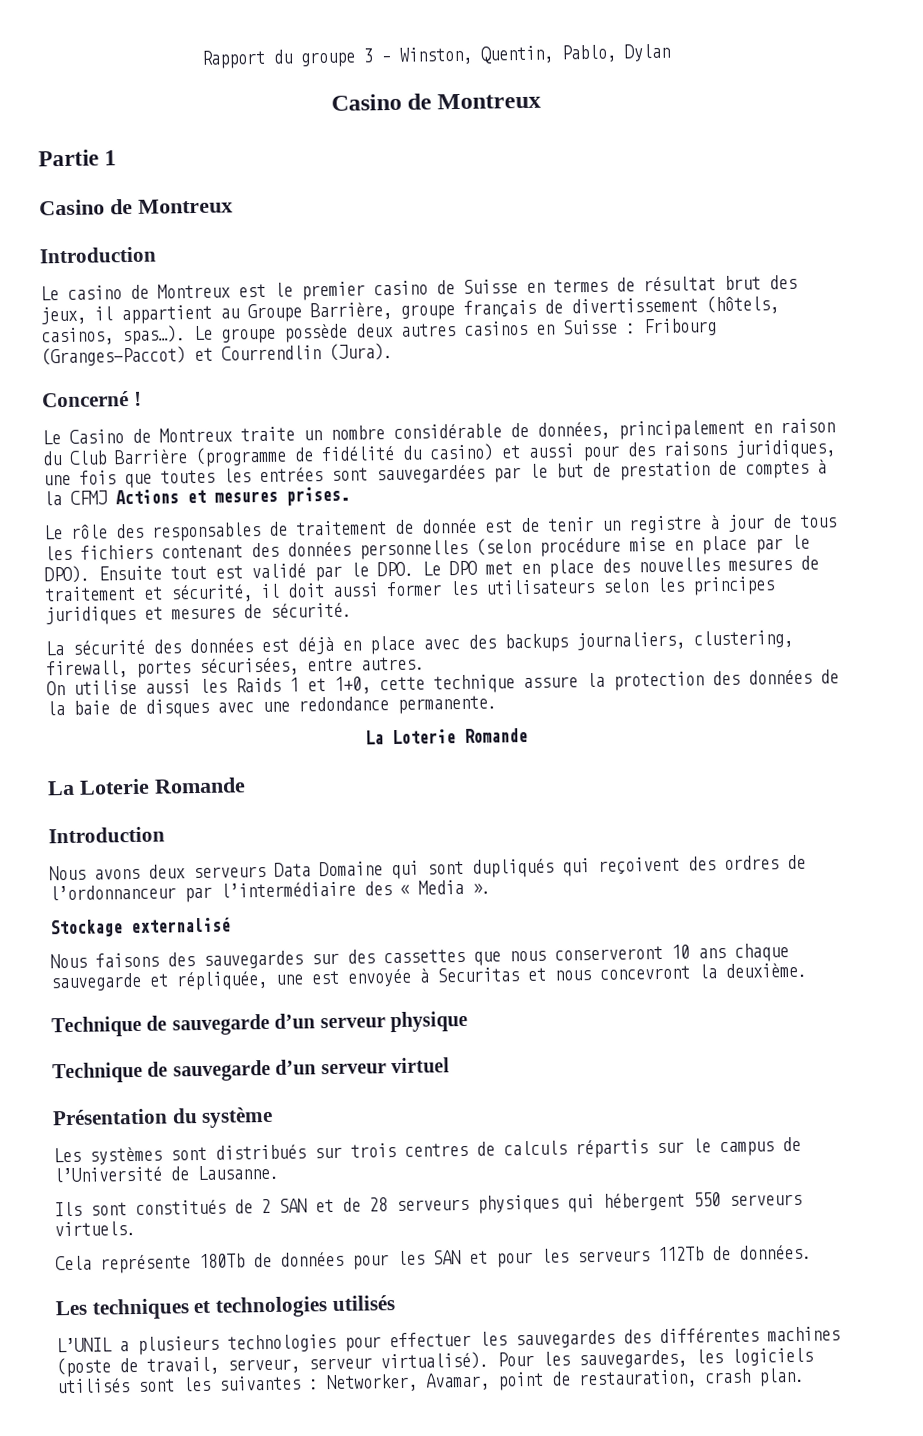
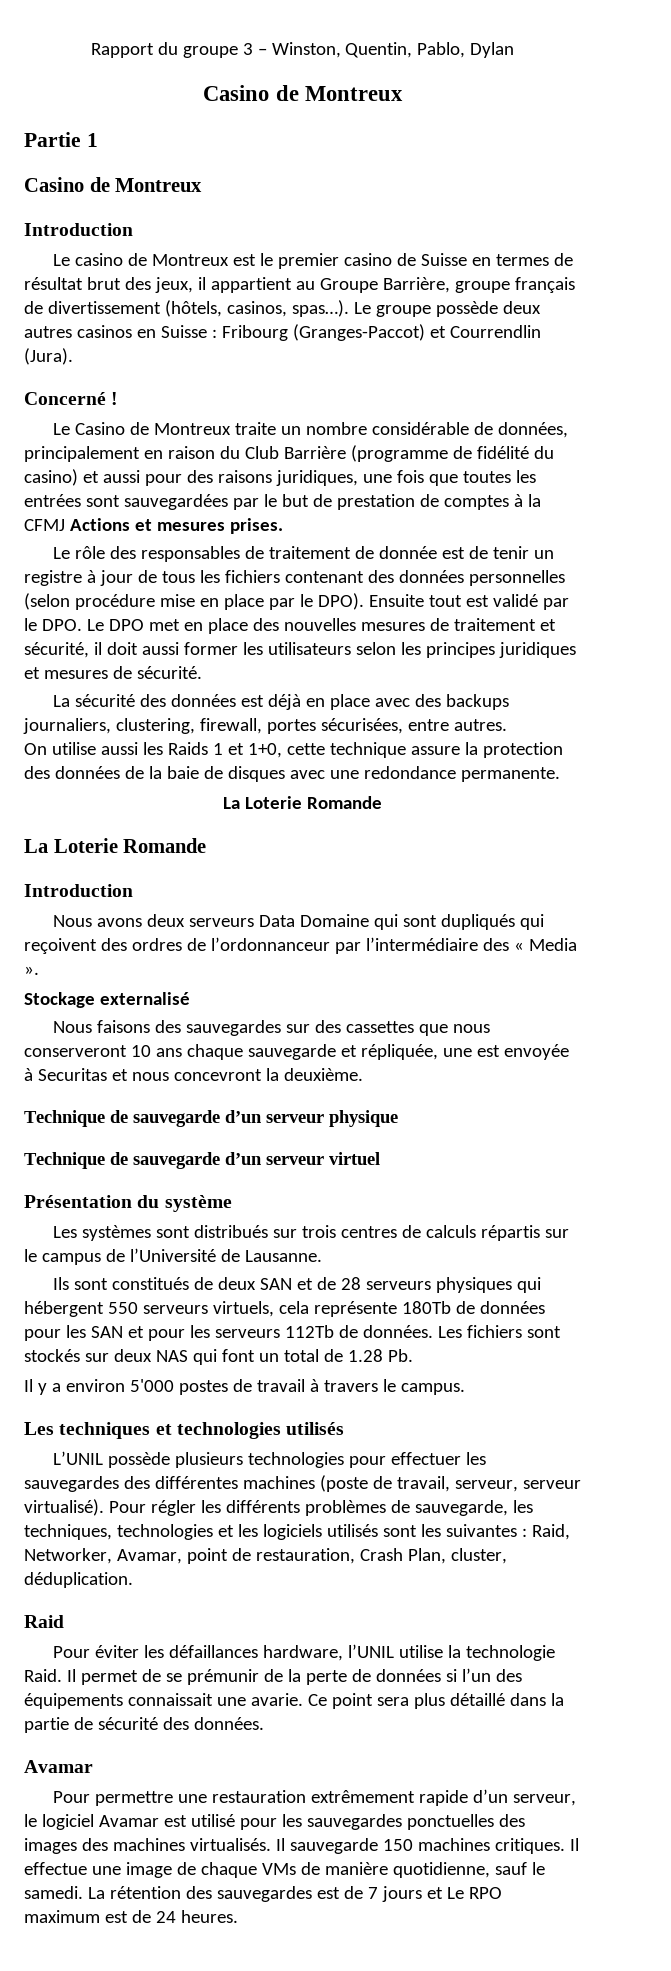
- Ils sont constitués de 2 SAN et de 28 serveurs physiques qui hébergent 550 serveurs virtuels.
- Cela représente 180Tb de données pour les SAN et pour les serveurs 112Tb de données.
+ Ils sont constitués de deux SAN et de 28 serveurs physiques qui hébergent 550 serveurs virtuels, cela représente 180Tb de données pour les SAN et pour les serveurs 112Tb de données. Les fichiers sont stockés sur deux NAS qui font un total de 1.28 Pb.
+ Il y a environ 5'000 postes de travail à travers le campus.
- L’UNIL a plusieurs technologies pour effectuer les sauvegardes des différentes machines (poste de travail, serveur, serveur virtualisé).
+ L’UNIL possède plusieurs technologies pour effectuer les sauvegardes des différentes machines (poste de travail, serveur, serveur virtualisé).
- Pour les sauvegardes, les logiciels utilisés sont les suivantes : Networker, Avamar, point de restauration, crash plan.
+ Pour régler les différents problèmes de sauvegarde, les techniques, technologies et les logiciels utilisés sont les suivantes : Raid, Networker, Avamar, point de restauration, Crash Plan, cluster, déduplication.
+ Raid
+ Pour éviter les défaillances hardware, l’UNIL utilise la technologie Raid. Il permet de se prémunir de la perte de données si l’un des équipements connaissait une avarie. Ce point sera plus détaillé dans la partie de sécurité des données.
+ Avamar
+ Pour permettre une restauration extrêmement rapide d’un serveur, le logiciel Avamar est utilisé pour les sauvegardes ponctuelles des images des machines virtualisés. Il sauvegarde 150 machines critiques. Il effectue une image de chaque VMs de manière quotidienne, sauf le samedi. La rétention des sauvegardes est de 7 jours et Le RPO maximum est de 24 heures.

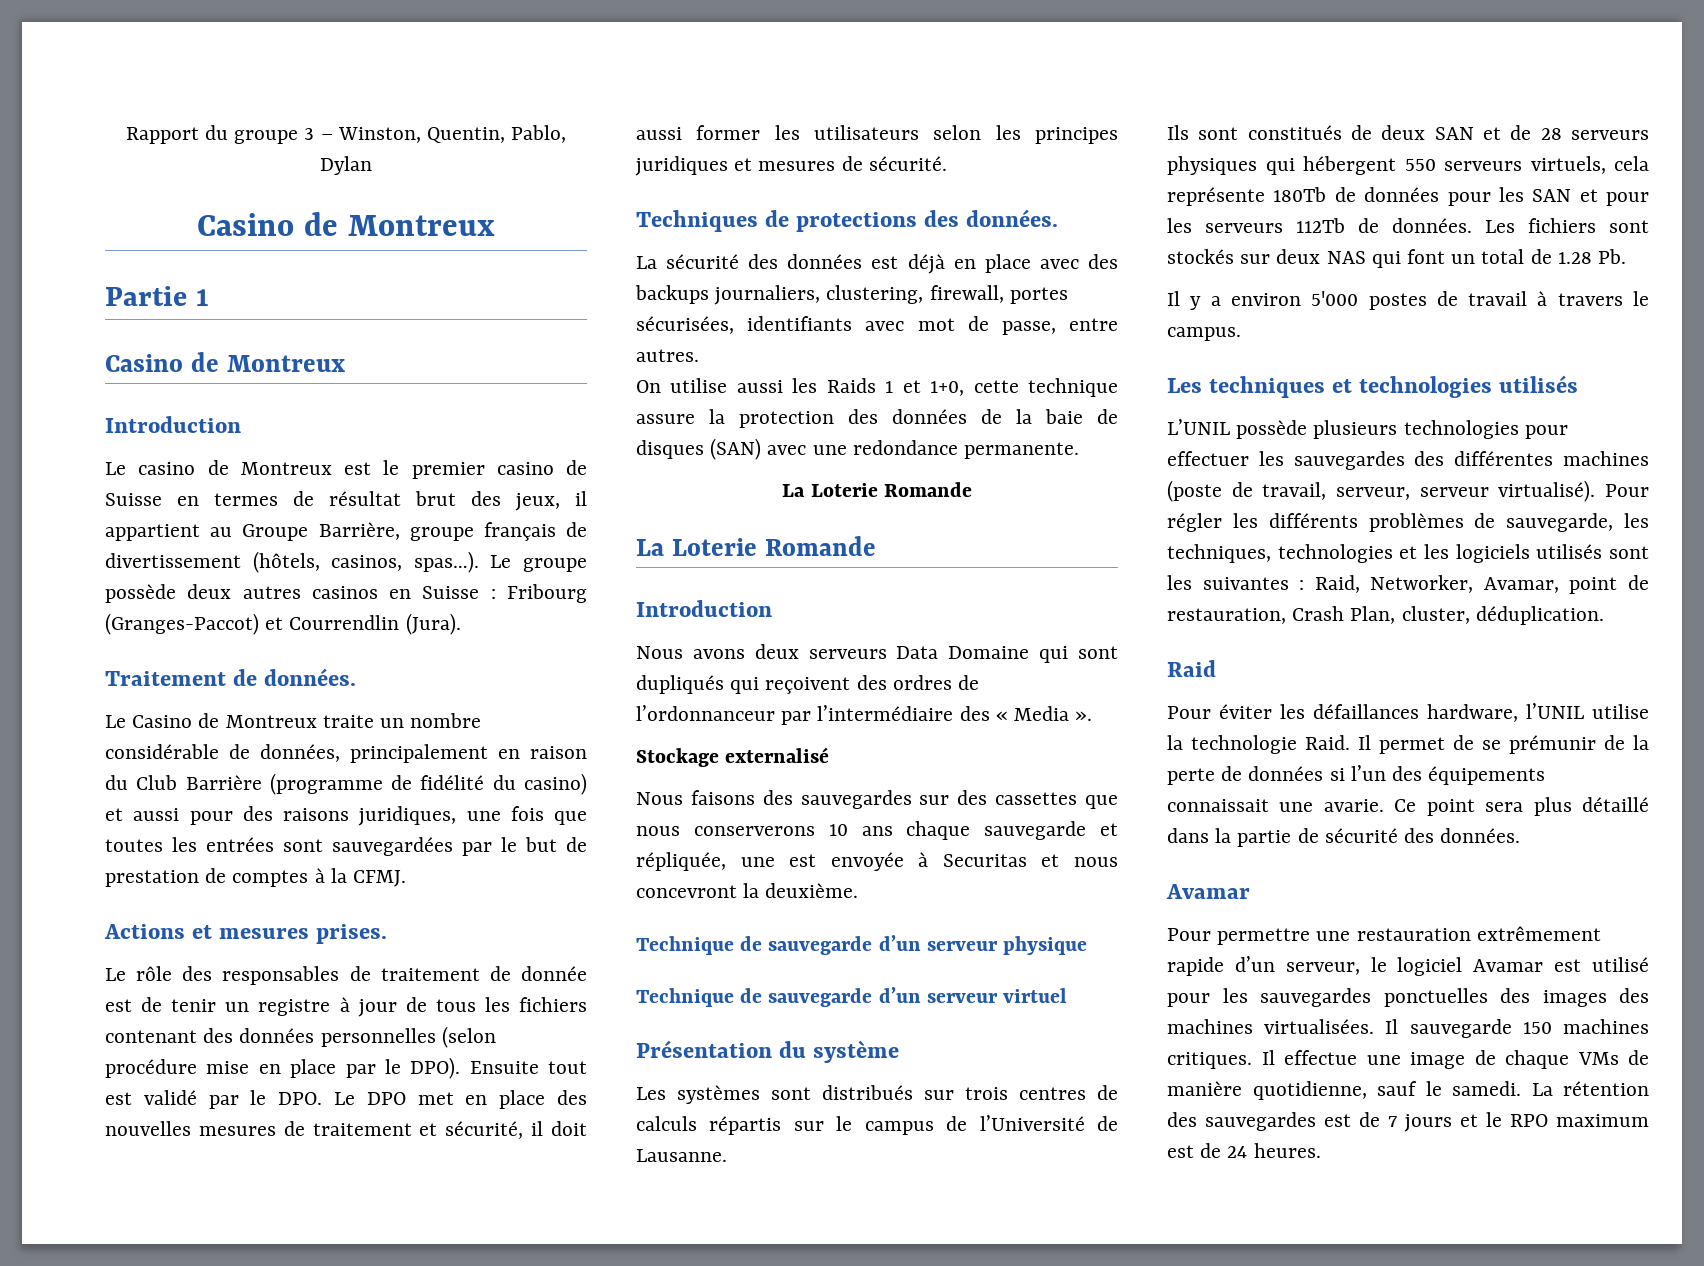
- Concerné !
+ Traitement de données.
- Le Casino de Montreux traite un nombre considérable de données, principalement en raison du Club Barrière (programme de fidélité du casino) et aussi pour des raisons juridiques, une fois que toutes les entrées sont sauvegardées par le but de prestation de comptes à la CFMJ Actions et mesures prises.
+ Le Casino de Montreux traite un nombre considérable de données, principalement en raison du Club Barrière (programme de fidélité du casino) et aussi pour des raisons juridiques, une fois que toutes les entrées sont sauvegardées par le but de prestation de comptes à la CFMJ.
+ Actions et mesures prises.
+ Techniques de protections des données.
- La sécurité des données est déjà en place avec des backups journaliers, clustering, firewall, portes sécurisées, entre autres.
+ La sécurité des données est déjà en place avec des backups journaliers, clustering, firewall, portes sécurisées, identifiants avec mot de passe, entre autres.
- On utilise aussi les Raids 1 et 1+0, cette technique assure la protection des données de la baie de disques avec une redondance permanente.
+ On utilise aussi les Raids 1 et 1+0, cette technique assure la protection des données de la baie de disques (SAN) avec une redondance permanente.
- Nous faisons des sauvegardes sur des cassettes que nous conserveront 10 ans chaque sauvegarde et répliquée, une est envoyée à Securitas et nous concevront la deuxième.
+ Nous faisons des sauvegardes sur des cassettes que nous conserverons 10 ans chaque sauvegarde et répliquée, une est envoyée à Securitas et nous concevront la deuxième.
- Pour permettre une restauration extrêmement rapide d’un serveur, le logiciel Avamar est utilisé pour les sauvegardes ponctuelles des images des machines virtualisés.
+ Pour permettre une restauration extrêmement rapide d’un serveur, le logiciel Avamar est utilisé pour les sauvegardes ponctuelles des images des machines virtualisées.
- La rétention des sauvegardes est de 7 jours et Le RPO maximum est de 24 heures.
+ La rétention des sauvegardes est de 7 jours et le RPO maximum est de 24 heures.

